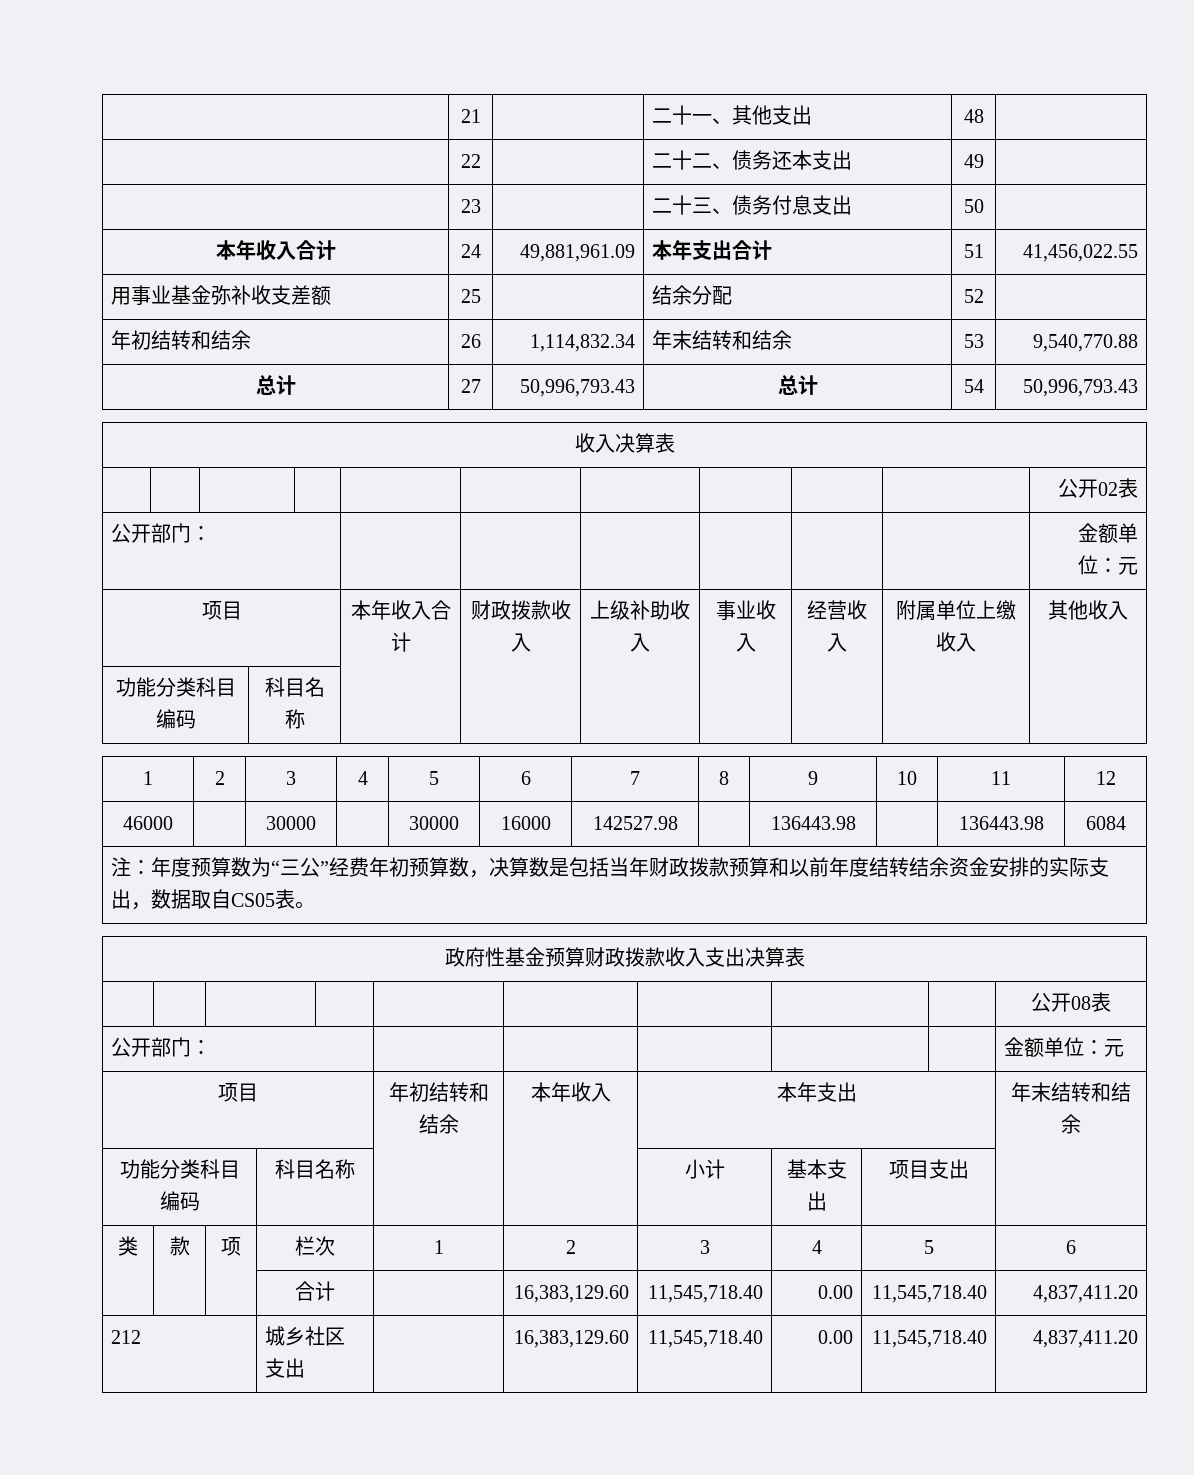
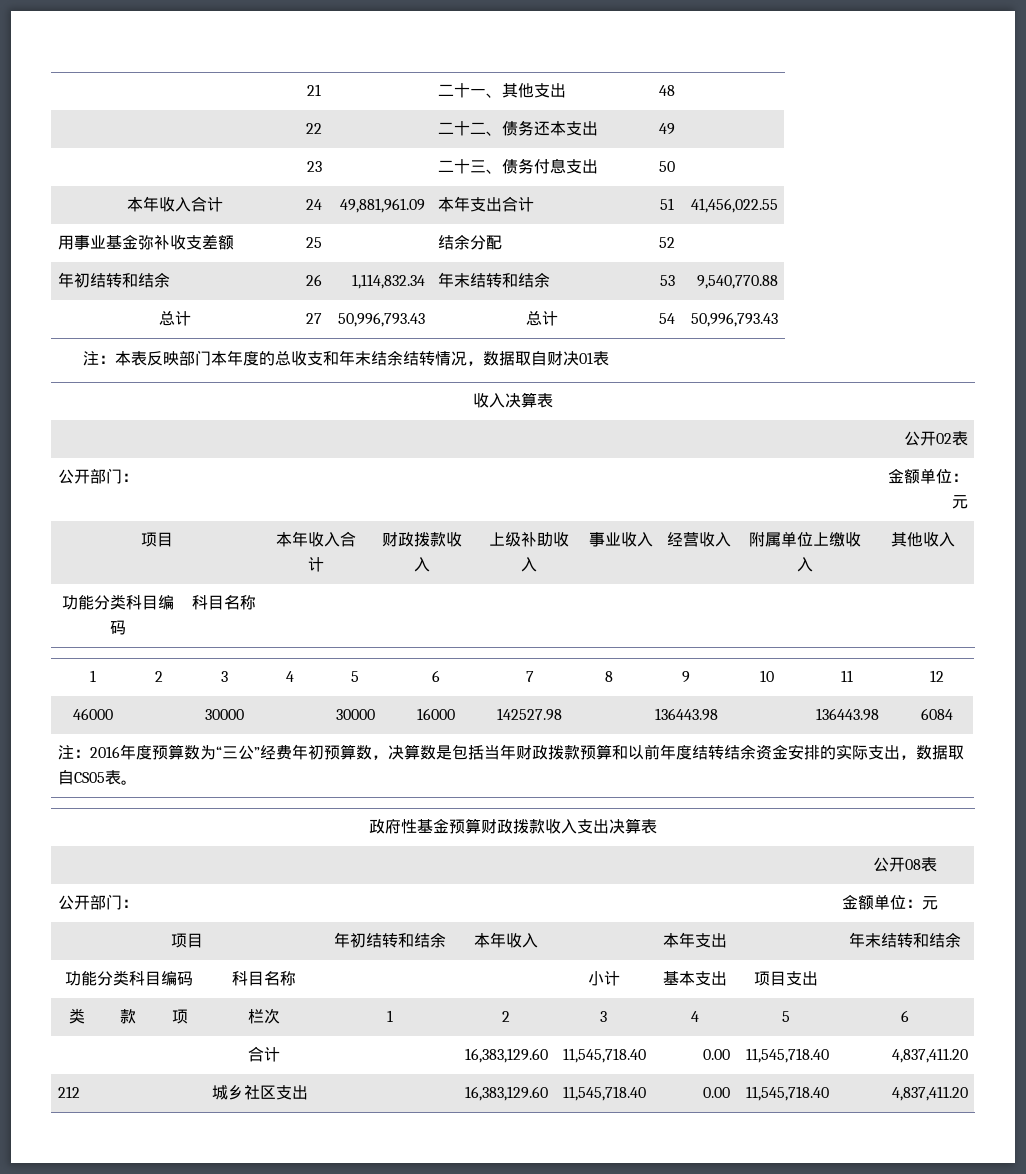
+ 注：本表反映部门本年度的总收支和年末结余结转情况，数据取自财决01表
- 注：年度预算数为“三公”经费年初预算数，决算数是包括当年财政拨款预算和以前年度结转结余资金安排的实际支出，数据取自CS05表。
+ 注：2016年度预算数为“三公”经费年初预算数，决算数是包括当年财政拨款预算和以前年度结转结余资金安排的实际支出，数据取自CS05表。

